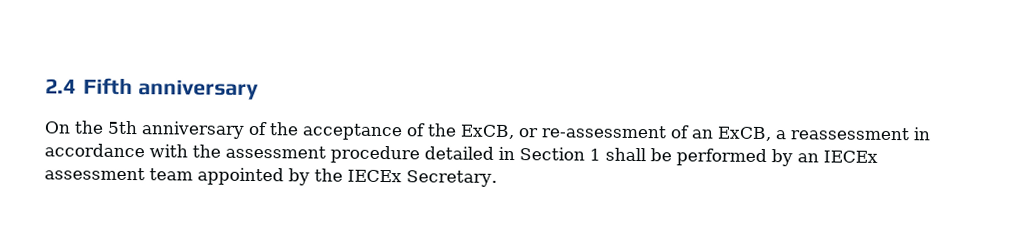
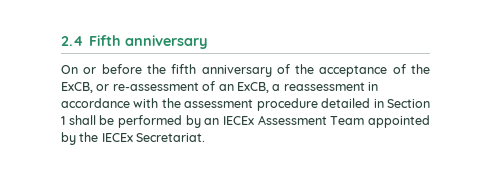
- On the 5th anniversary of the acceptance of the ExCB, or re-assessment of an ExCB, a reassessment in accordance with the assessment procedure detailed in Section 1 shall be performed by an IECEx assessment team appointed by the IECEx Secretary.
+ On or before the fifth anniversary of the acceptance of the ExCB, or re-assessment of an ExCB, a reassessment in accordance with the assessment procedure detailed in Section 1 shall be performed by an IECEx Assessment Team appointed by the IECEx Secretariat.

